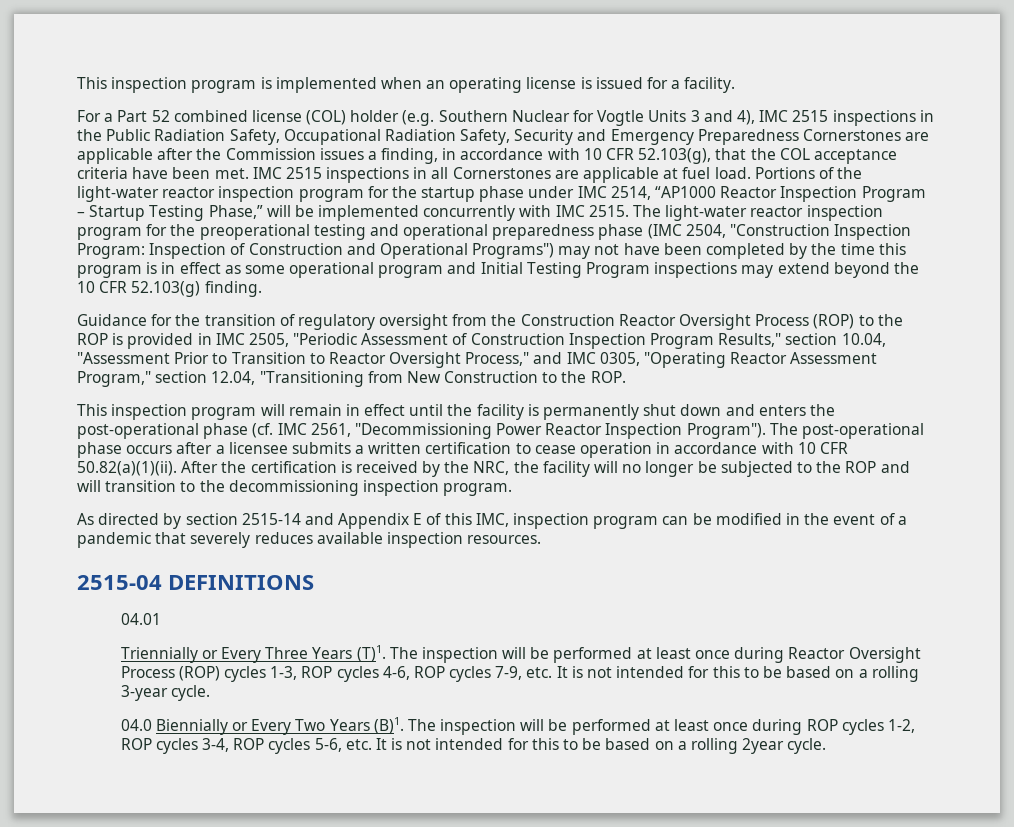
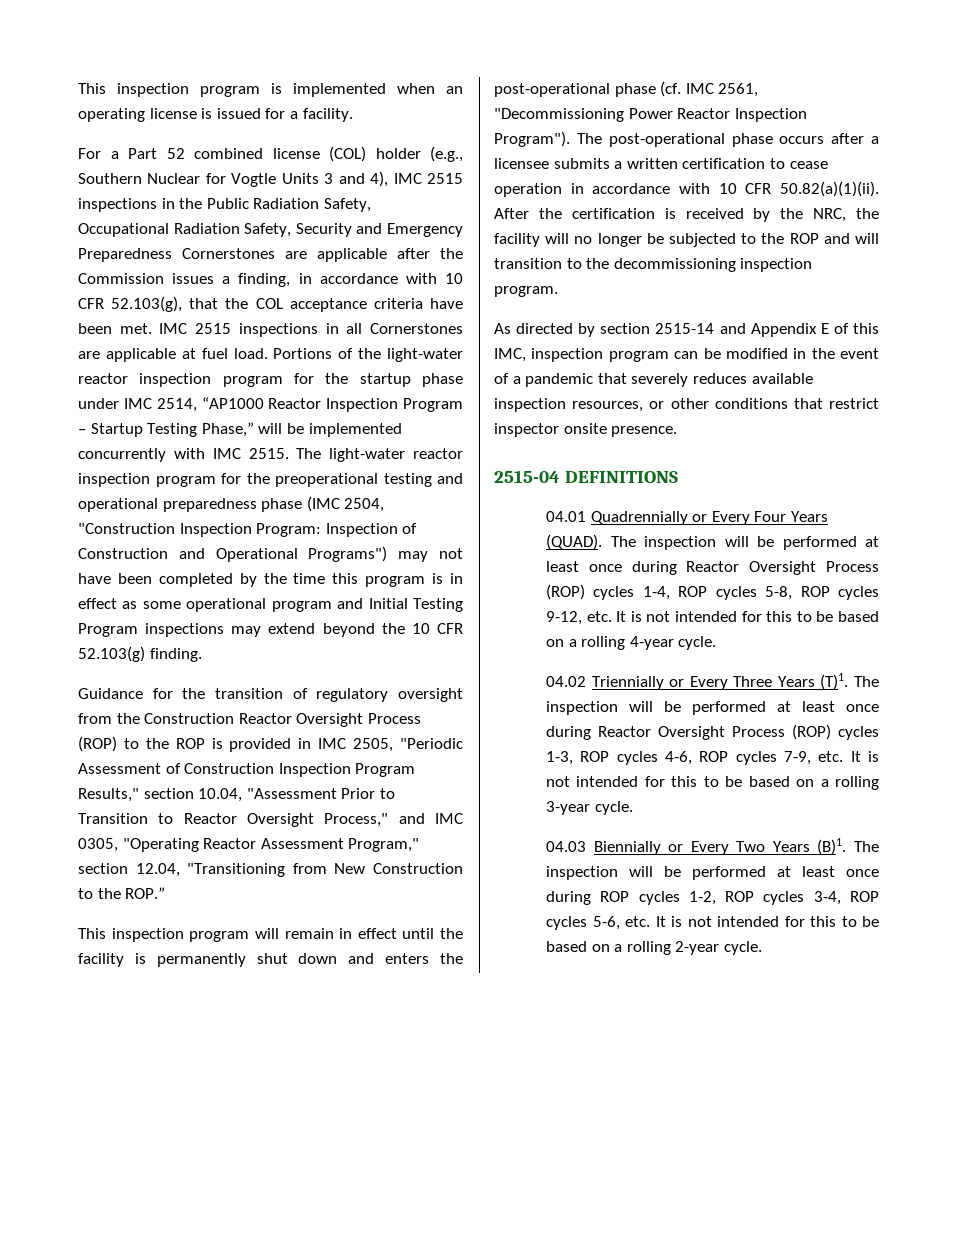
- For a Part 52 combined license (COL) holder (e.g. Southern Nuclear for Vogtle Units 3 and 4), IMC 2515 inspections in the Public Radiation Safety, Occupational Radiation Safety, Security and Emergency Preparedness Cornerstones are applicable after the Commission issues a finding, in accordance with 10 CFR 52.103(g), that the COL acceptance criteria have been met.
+ For a Part 52 combined license (COL) holder (e.g., Southern Nuclear for Vogtle Units 3 and 4), IMC 2515 inspections in the Public Radiation Safety, Occupational Radiation Safety, Security and Emergency Preparedness Cornerstones are applicable after the Commission issues a finding, in accordance with 10 CFR 52.103(g), that the COL acceptance criteria have been met.
- Guidance for the transition of regulatory oversight from the Construction Reactor Oversight Process (ROP) to the ROP is provided in IMC 2505, "Periodic Assessment of Construction Inspection Program Results," section 10.04, "Assessment Prior to Transition to Reactor Oversight Process," and IMC 0305, "Operating Reactor Assessment Program," section 12.04, "Transitioning from New Construction to the ROP.
+ Guidance for the transition of regulatory oversight from the Construction Reactor Oversight Process (ROP) to the ROP is provided in IMC 2505, "Periodic Assessment of Construction Inspection Program Results," section 10.04, "Assessment Prior to Transition to Reactor Oversight Process," and IMC 0305, "Operating Reactor Assessment Program," section 12.04, "Transitioning from New Construction to the ROP.”
- As directed by section 2515-14 and Appendix E of this IMC, inspection program can be modified in the event of a pandemic that severely reduces available inspection resources.
+ As directed by section 2515-14 and Appendix E of this IMC, inspection program can be modified in the event of a pandemic that severely reduces available inspection resources, or other conditions that restrict inspector onsite presence.
  2515-04 DEFINITIONS
- 04.01
- Triennially or Every Three Years (T)1. The inspection will be performed at least once during Reactor Oversight Process (ROP) cycles 1-3, ROP cycles 4-6, ROP cycles 7-9, etc. It is not intended for this to be based on a rolling 3-year cycle.
+ 04.01 Quadrennially or Every Four Years (QUAD). The inspection will be performed at least once during Reactor Oversight Process (ROP) cycles 1-4, ROP cycles 5-8, ROP cycles 9-12, etc. It is not intended for this to be based on a rolling 4-year cycle.
+ 04.02 Triennially or Every Three Years (T)1. The inspection will be performed at least once during Reactor Oversight Process (ROP) cycles 1-3, ROP cycles 4-6, ROP cycles 7-9, etc. It is not intended for this to be based on a rolling 3-year cycle.
- 04.0 Biennially or Every Two Years (B)1. The inspection will be performed at least once during ROP cycles 1-2, ROP cycles 3-4, ROP cycles 5-6, etc. It is not intended for this to be based on a rolling 2year cycle.
+ 04.03 Biennially or Every Two Years (B)1. The inspection will be performed at least once during ROP cycles 1-2, ROP cycles 3-4, ROP cycles 5-6, etc. It is not intended for this to be based on a rolling 2-year cycle.

